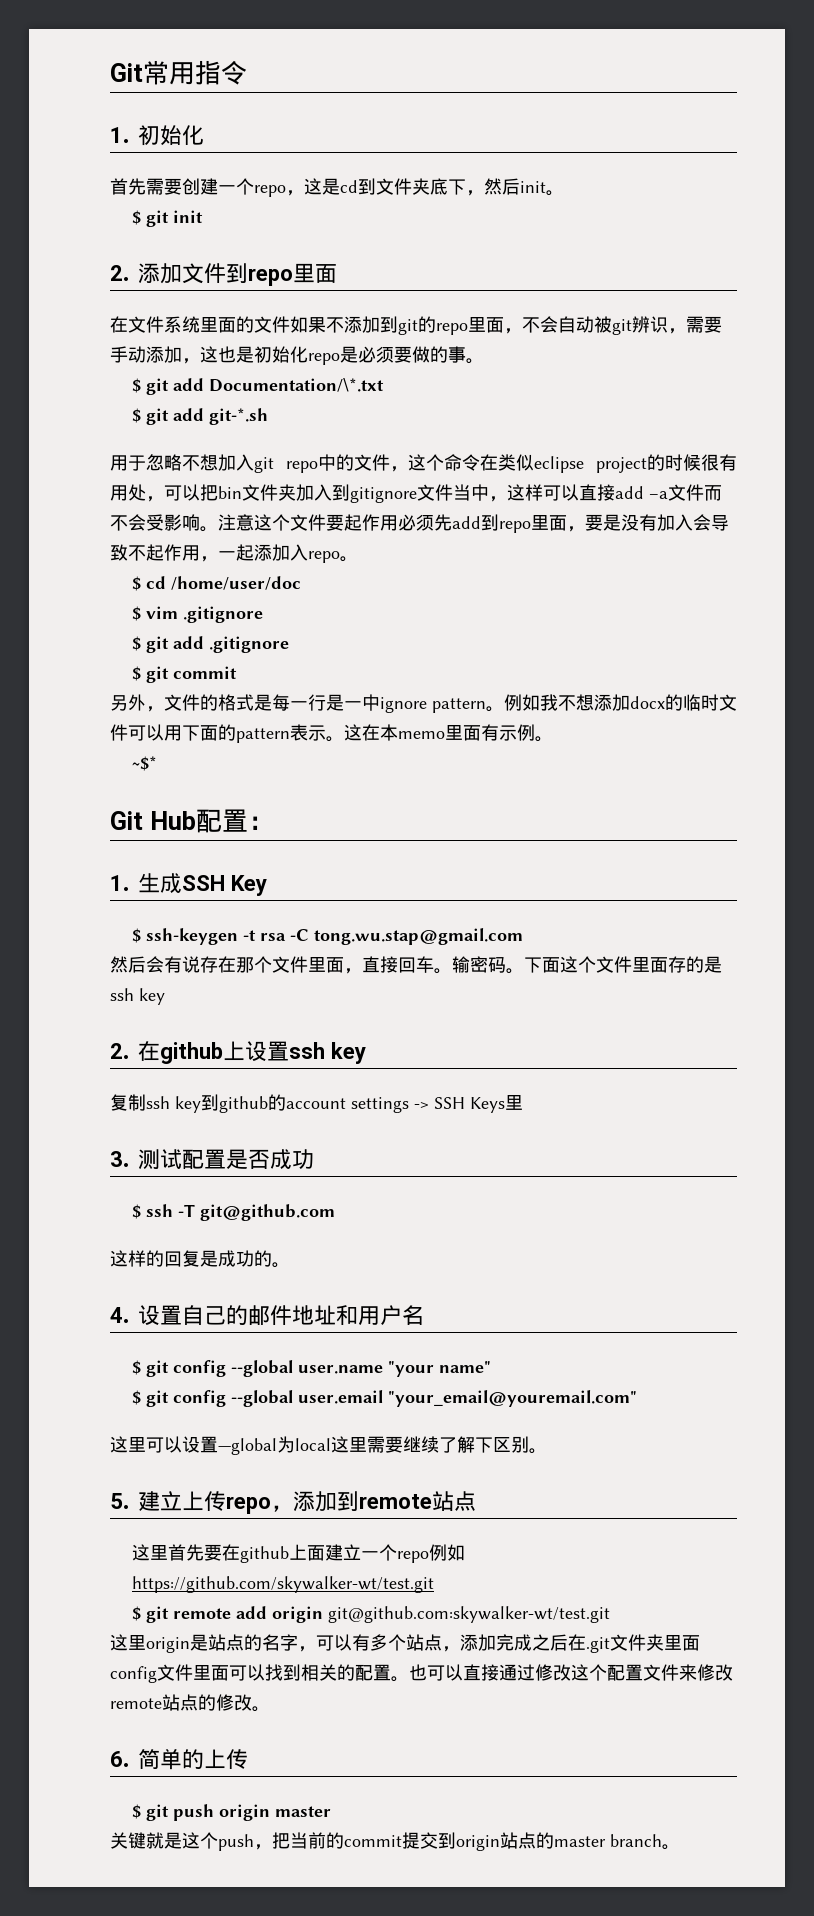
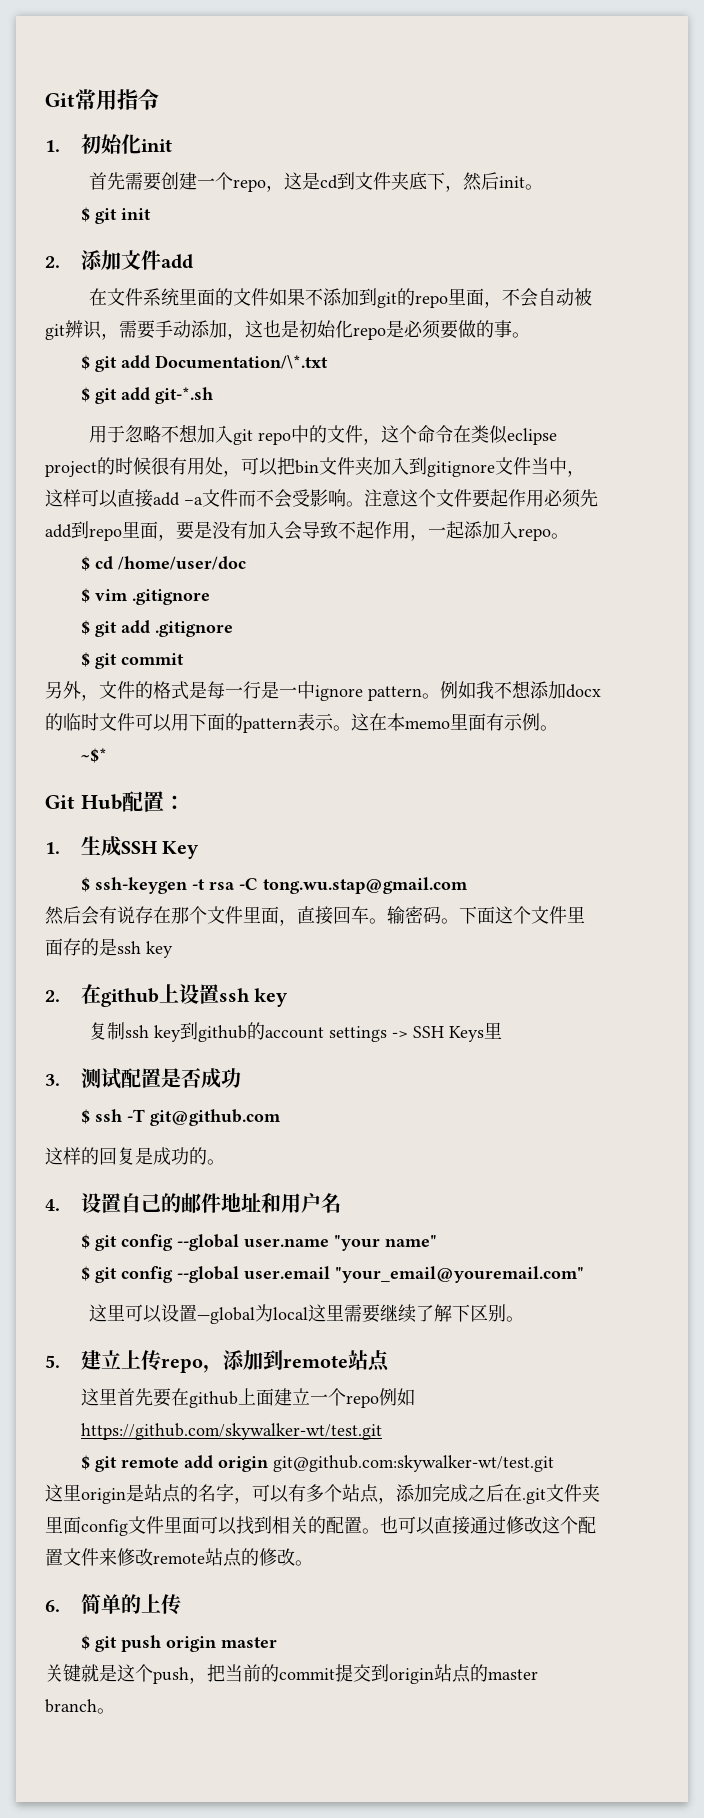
- 1.初始化
+ 1.初始化init
- 2.添加文件到repo里面
+ 2.添加文件add

